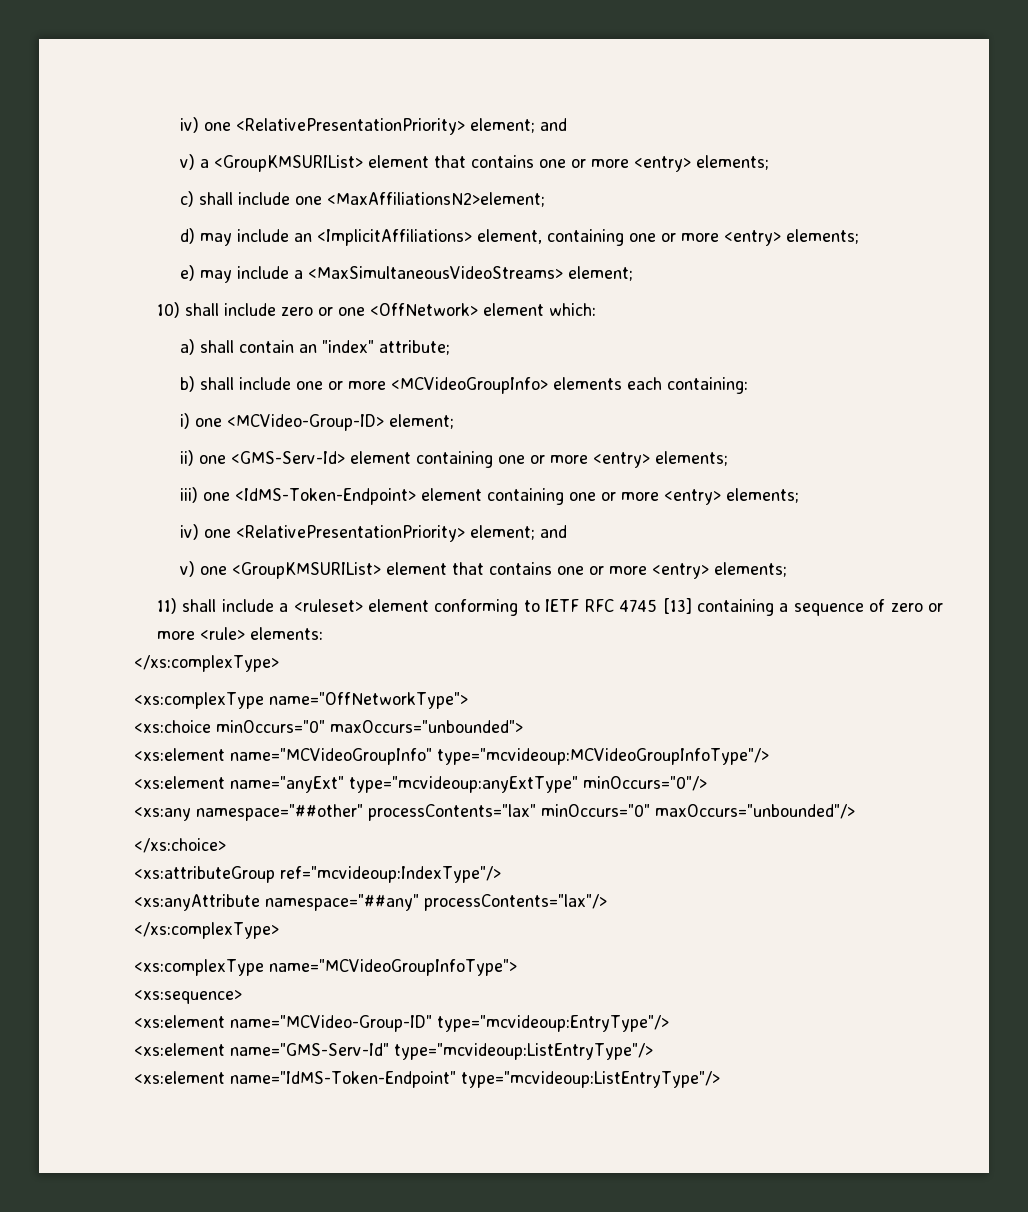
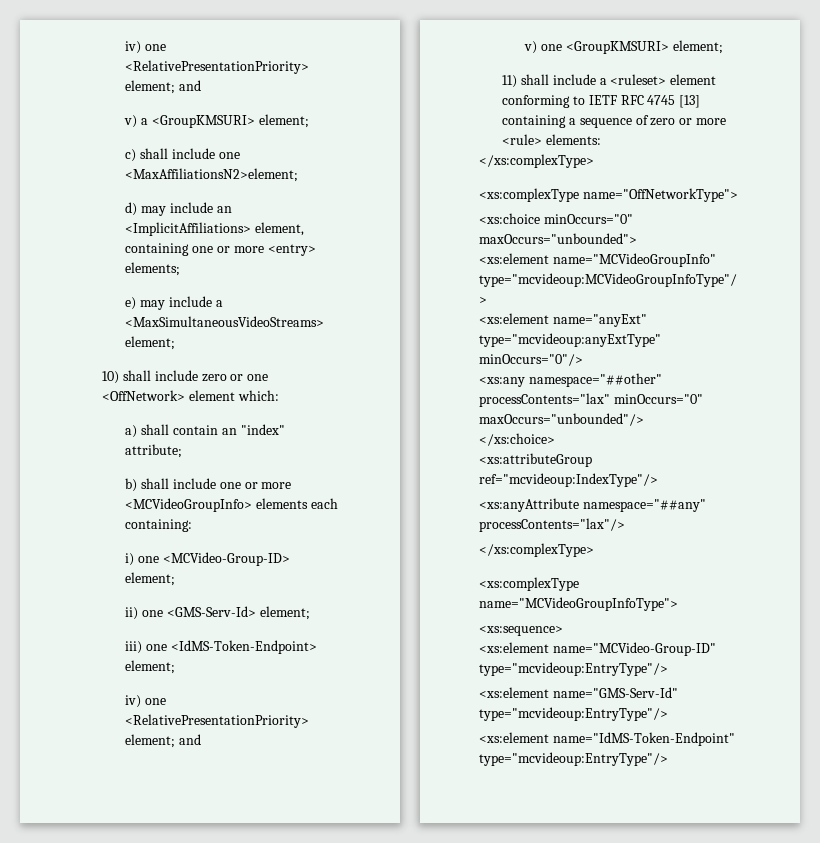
- v) a <GroupKMSURIList> element that contains one or more <entry> elements;
+ v) a <GroupKMSURI> element;
- ii) one <GMS-Serv-Id> element containing one or more <entry> elements;
- iii) one <IdMS-Token-Endpoint> element containing one or more <entry> elements;
+ ii) one <GMS-Serv-Id> element;
+ iii) one <IdMS-Token-Endpoint> element;
- v) one <GroupKMSURIList> element that contains one or more <entry> elements;
+ v) one <GroupKMSURI> element;
- <xs:element name="GMS-Serv-Id" type="mcvideoup:ListEntryType"/>
+ <xs:element name="GMS-Serv-Id" type="mcvideoup:EntryType"/>
- <xs:element name="IdMS-Token-Endpoint" type="mcvideoup:ListEntryType"/>
+ <xs:element name="IdMS-Token-Endpoint" type="mcvideoup:EntryType"/>

